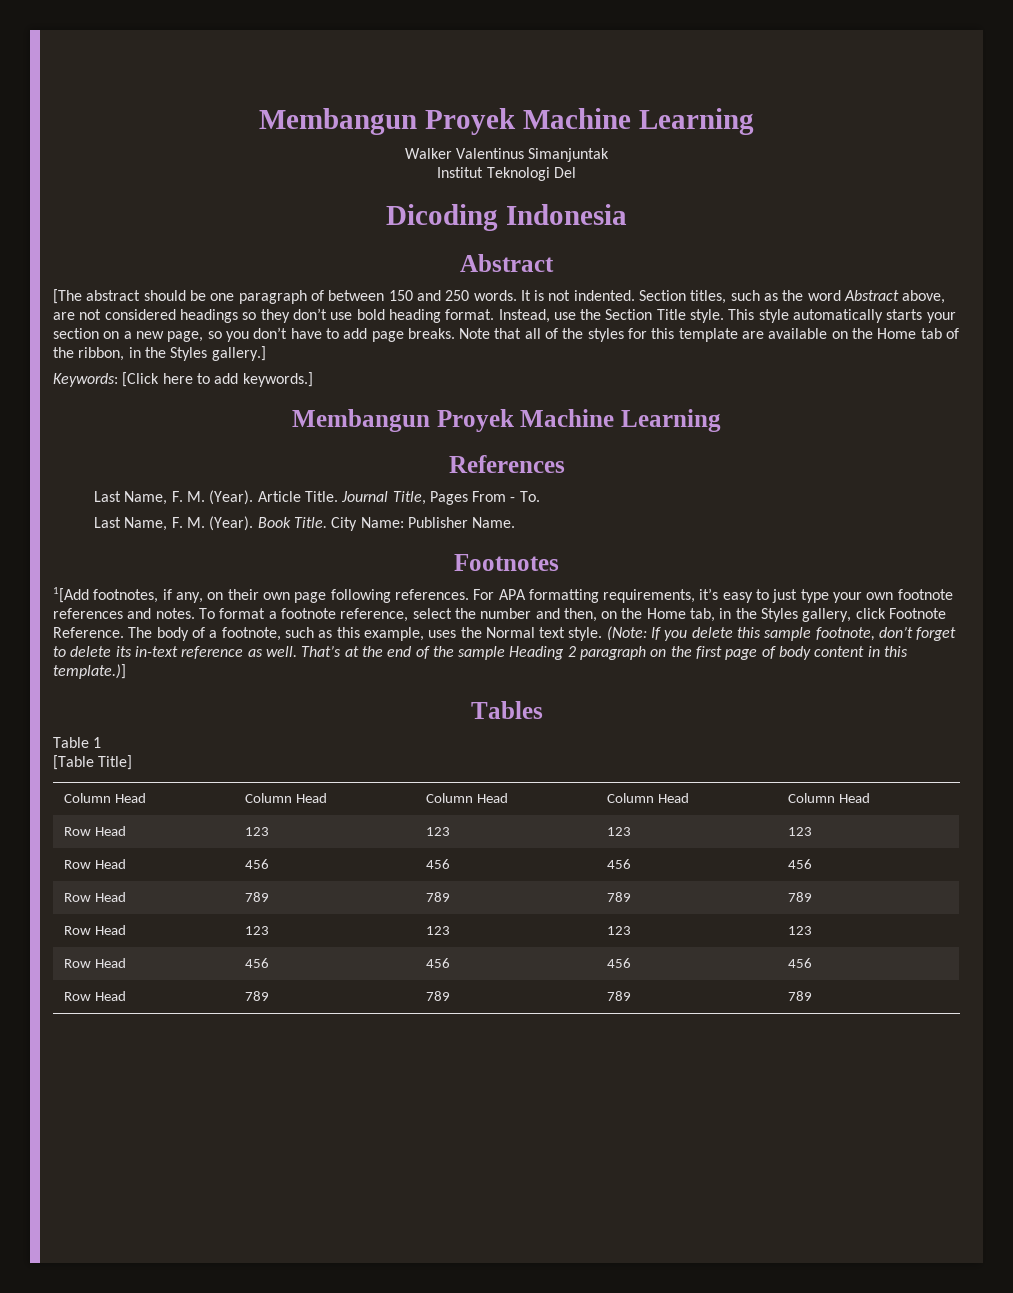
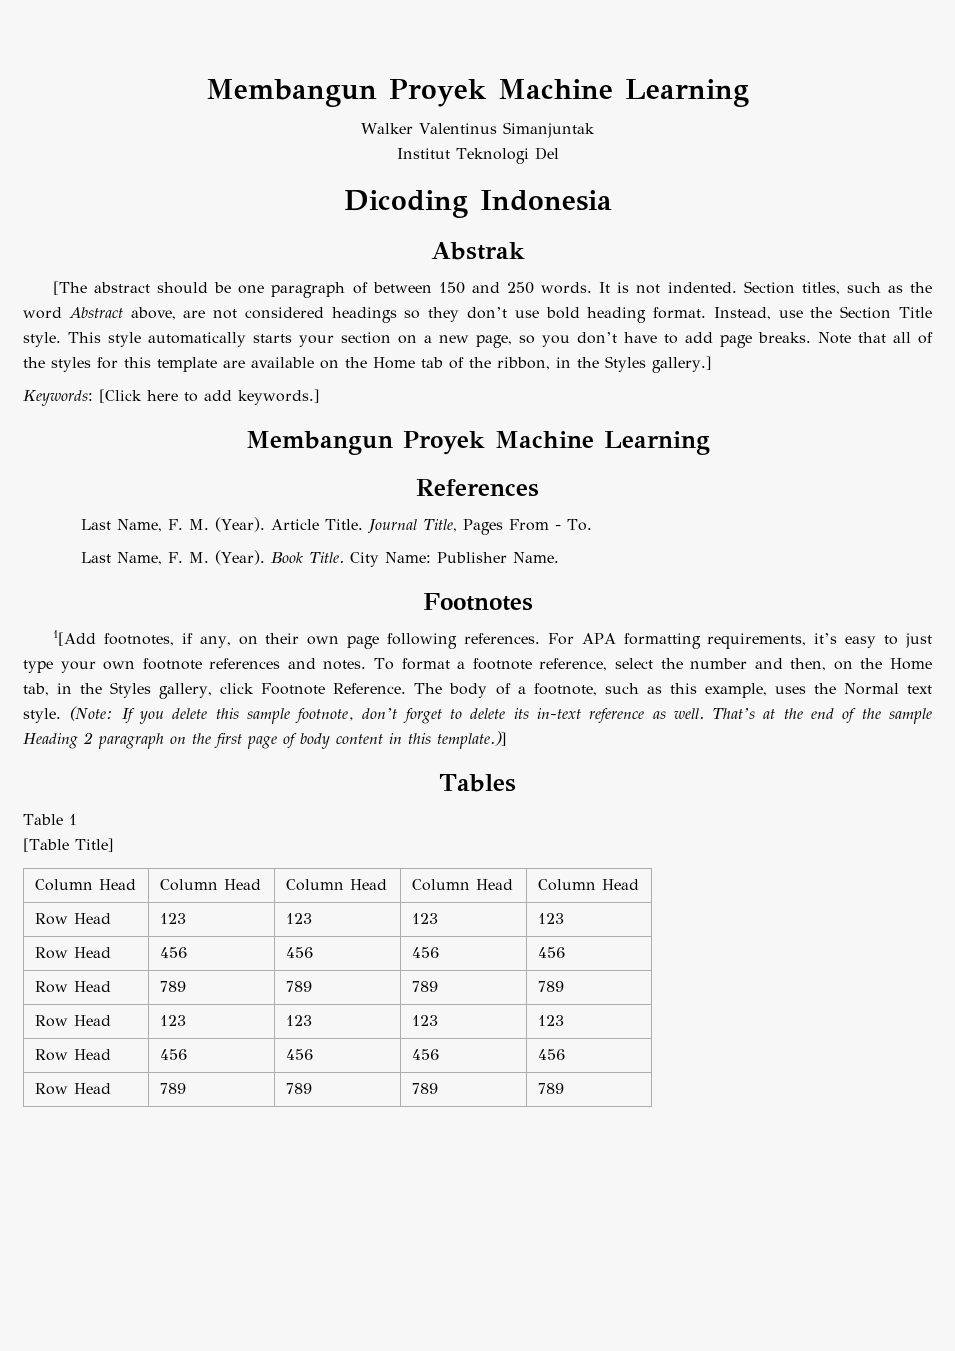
  Dicoding Indonesia
- Abstract
+ Abstrak

